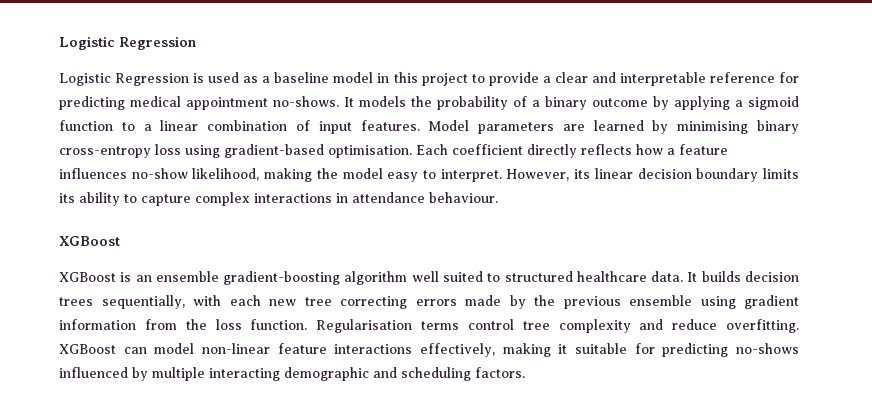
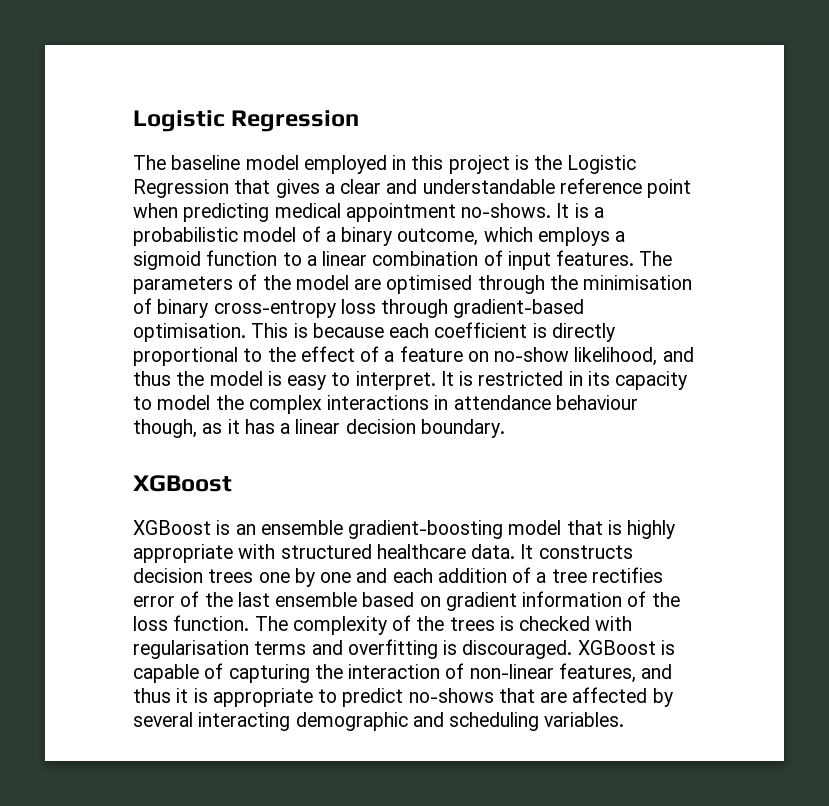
- Logistic Regression is used as a baseline model in this project to provide a clear and interpretable reference for predicting medical appointment no-shows.
+ The baseline model employed in this project is the Logistic Regression that gives a clear and understandable reference point when predicting medical appointment no-shows.
- It models the probability of a binary outcome by applying a sigmoid function to a linear combination of input features.
+ It is a probabilistic model of a binary outcome, which employs a sigmoid function to a linear combination of input features.
- Model parameters are learned by minimising binary cross-entropy loss using gradient-based optimisation.
+ The parameters of the model are optimised through the minimisation of binary cross-entropy loss through gradient-based optimisation.
- Each coefficient directly reflects how a feature influences no-show likelihood, making the model easy to interpret.
+ This is because each coefficient is directly proportional to the effect of a feature on no-show likelihood, and thus the model is easy to interpret.
- However, its linear decision boundary limits its ability to capture complex interactions in attendance behaviour.
+ It is restricted in its capacity to model the complex interactions in attendance behaviour though, as it has a linear decision boundary.
- XGBoost is an ensemble gradient-boosting algorithm well suited to structured healthcare data.
+ XGBoost is an ensemble gradient-boosting model that is highly appropriate with structured healthcare data.
- It builds decision trees sequentially, with each new tree correcting errors made by the previous ensemble using gradient information from the loss function.
+ It constructs decision trees one by one and each addition of a tree rectifies error of the last ensemble based on gradient information of the loss function.
- Regularisation terms control tree complexity and reduce overfitting. XGBoost can model non-linear feature interactions effectively, making it suitable for predicting no-shows influenced by multiple interacting demographic and scheduling factors.
+ The complexity of the trees is checked with regularisation terms and overfitting is discouraged. XGBoost is capable of capturing the interaction of non-linear features, and thus it is appropriate to predict no-shows that are affected by several interacting demographic and scheduling variables.

